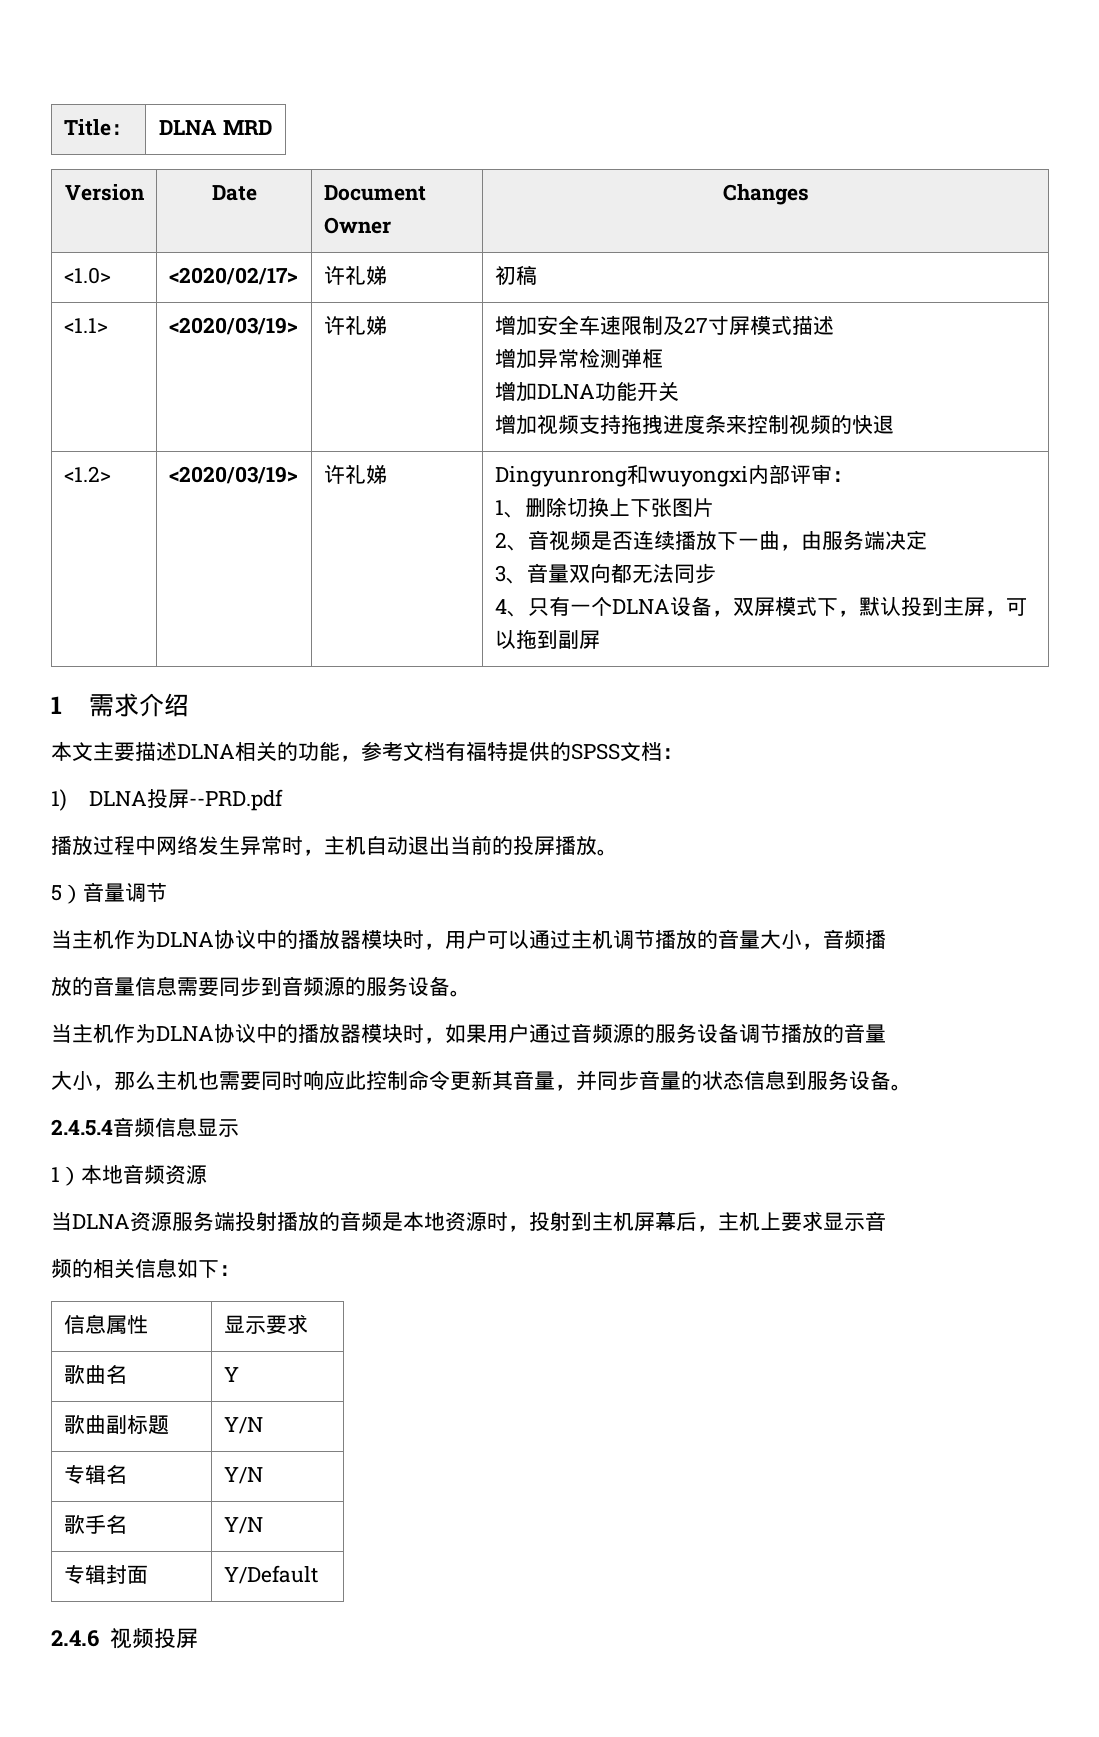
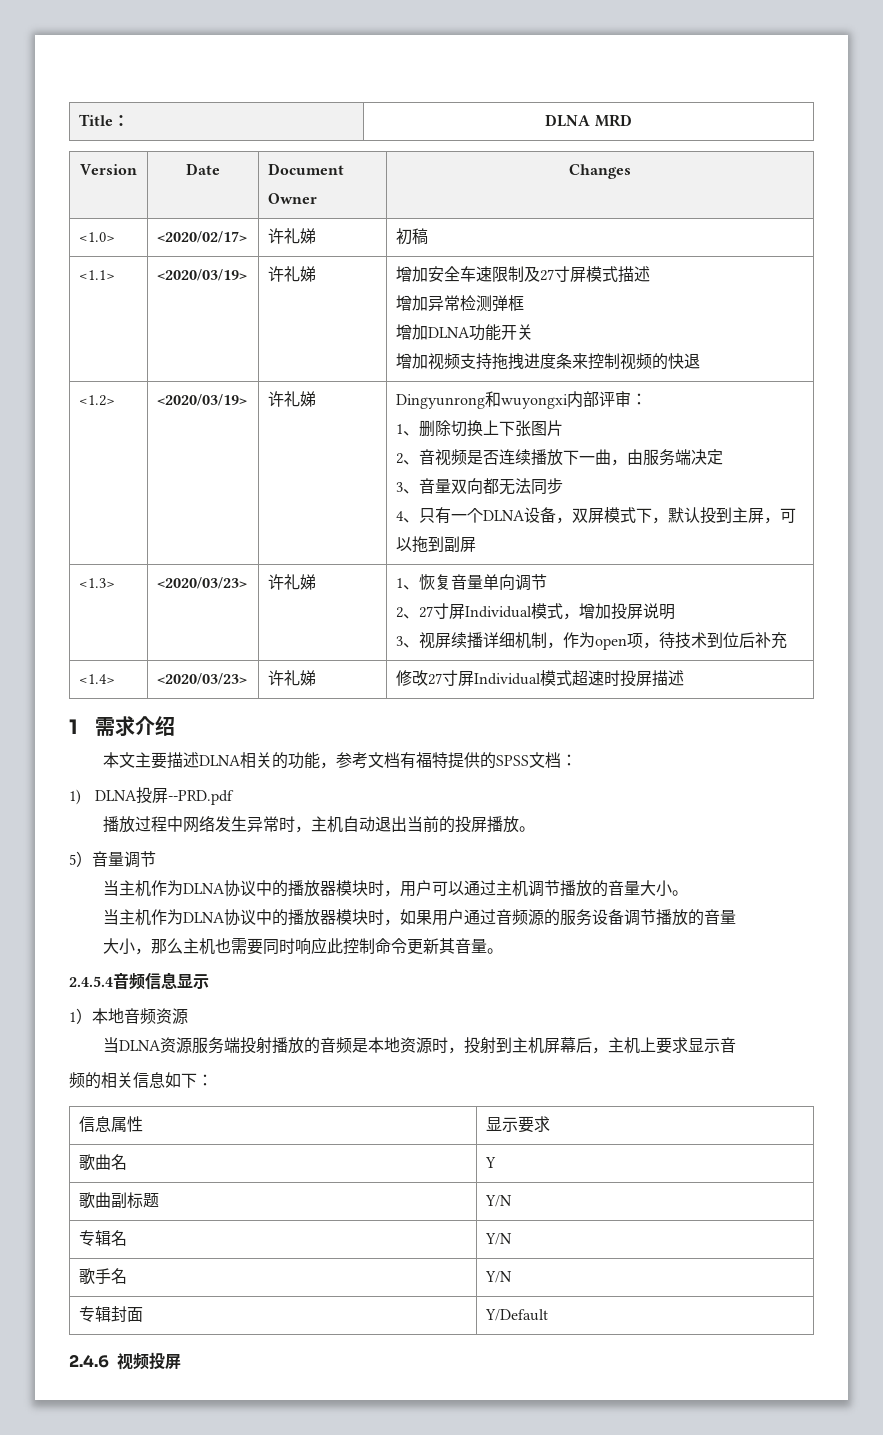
+ <1.3> | <2020/03/23> | 许礼娣 | 1、恢复音量单向调节
+ 2、27寸屏Individual模式，增加投屏说明
+ 3、视屏续播详细机制，作为open项，待技术到位后补充
+ <1.4> | <2020/03/23> | 许礼娣 | 修改27寸屏Individual模式超速时投屏描述
- 当主机作为DLNA协议中的播放器模块时，用户可以通过主机调节播放的音量大小，音频播
- 放的音量信息需要同步到音频源的服务设备。
+ 当主机作为DLNA协议中的播放器模块时，用户可以通过主机调节播放的音量大小。
- 大小，那么主机也需要同时响应此控制命令更新其音量，并同步音量的状态信息到服务设备。
+ 大小，那么主机也需要同时响应此控制命令更新其音量。

